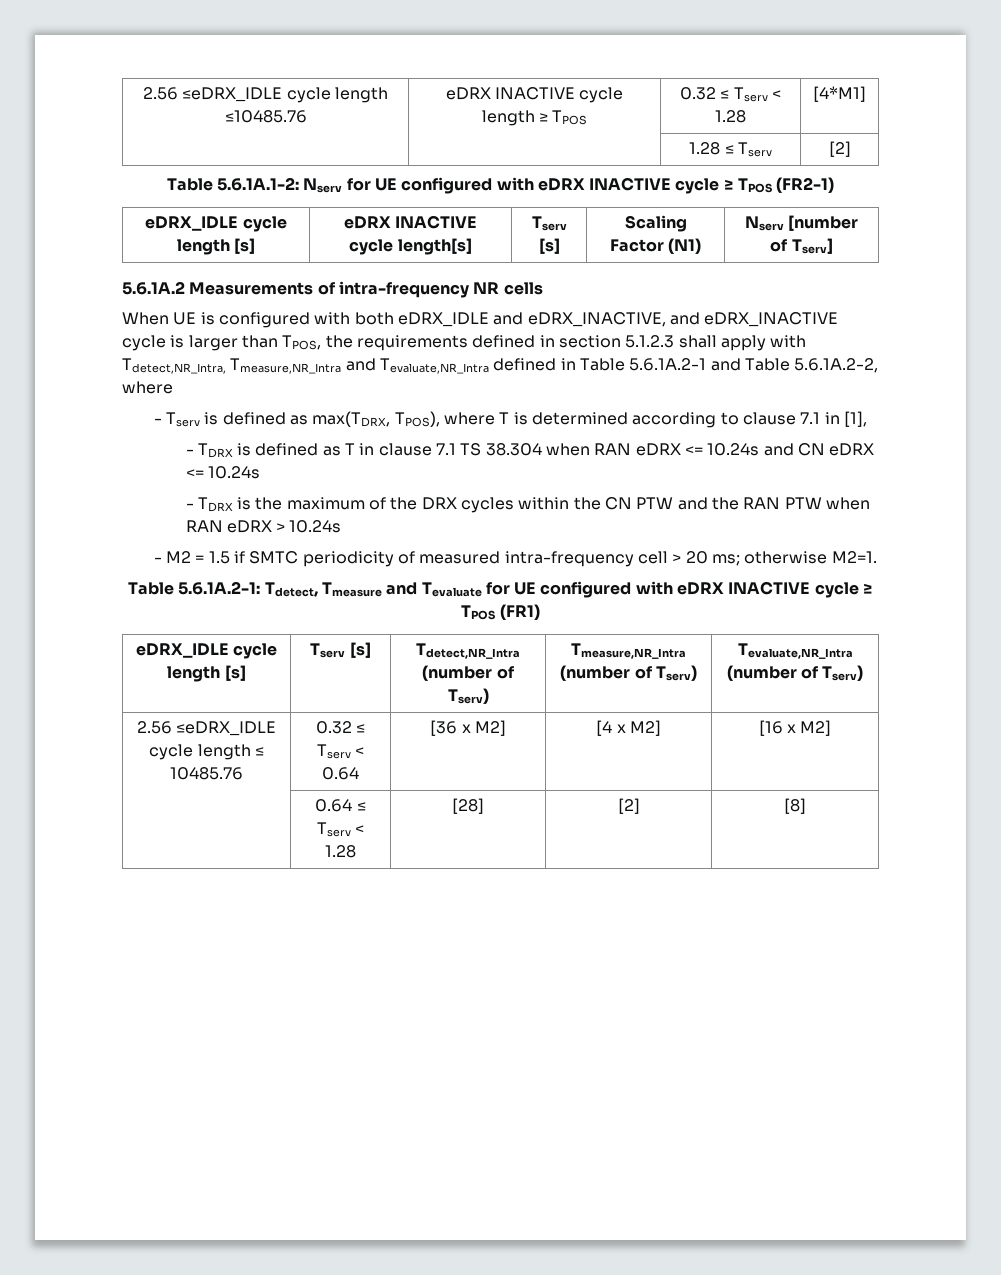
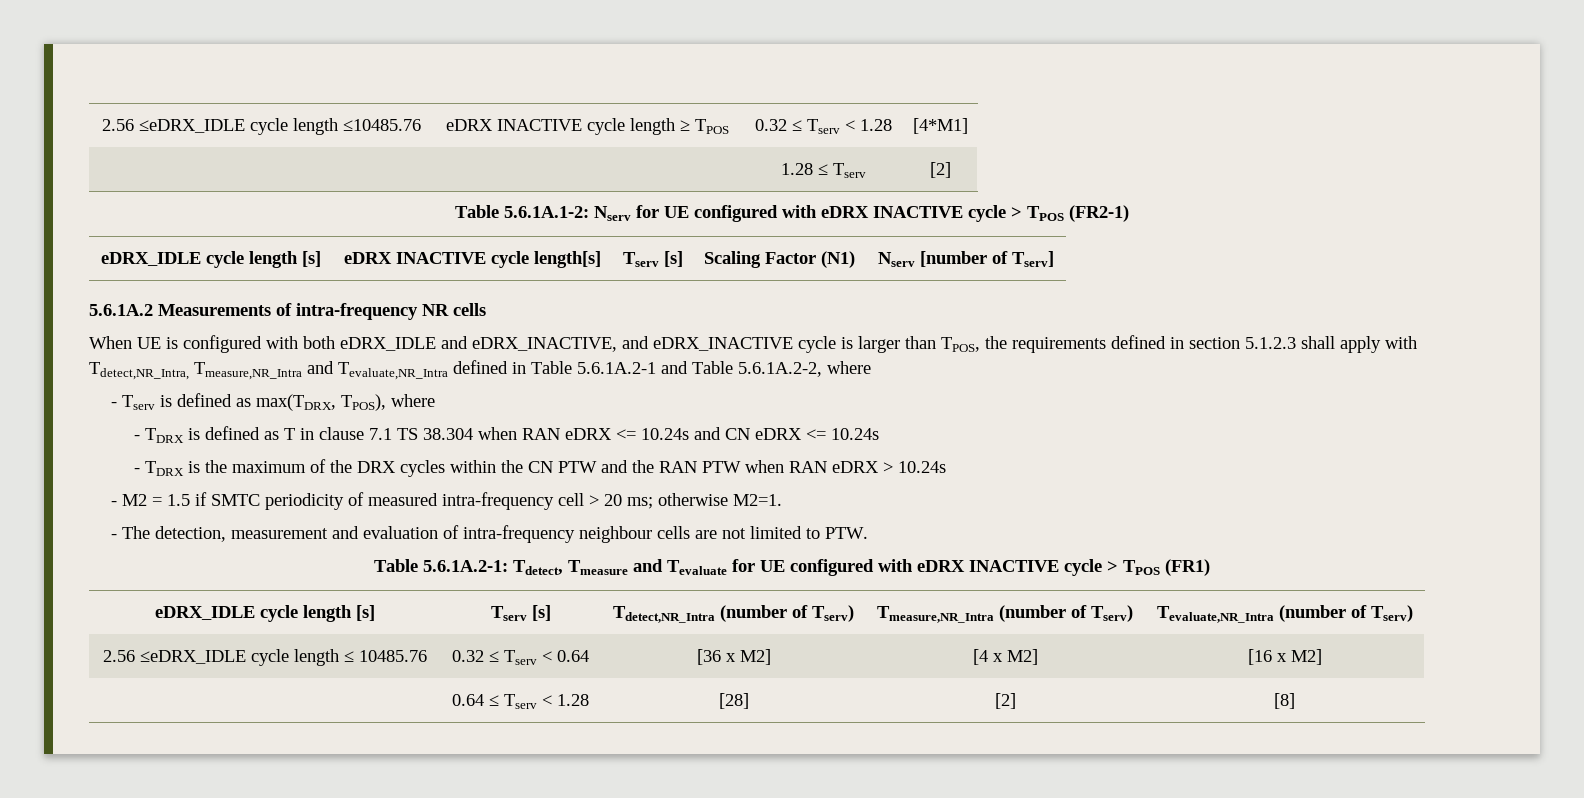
- Table 5.6.1A.1-2: Nserv for UE configured with eDRX INACTIVE cycle ≥ TPOS (FR2-1)
+ Table 5.6.1A.1-2: Nserv for UE configured with eDRX INACTIVE cycle > TPOS (FR2-1)
- - Tserv is defined as max(TDRX, TPOS), where T is determined according to clause 7.1 in [1],
+ - Tserv is defined as max(TDRX, TPOS), where
+ - The detection, measurement and evaluation of intra-frequency neighbour cells are not limited to PTW.
- Table 5.6.1A.2-1: Tdetect, Tmeasure and Tevaluate for UE configured with eDRX INACTIVE cycle ≥ TPOS (FR1)
+ Table 5.6.1A.2-1: Tdetect, Tmeasure and Tevaluate for UE configured with eDRX INACTIVE cycle > TPOS (FR1)

